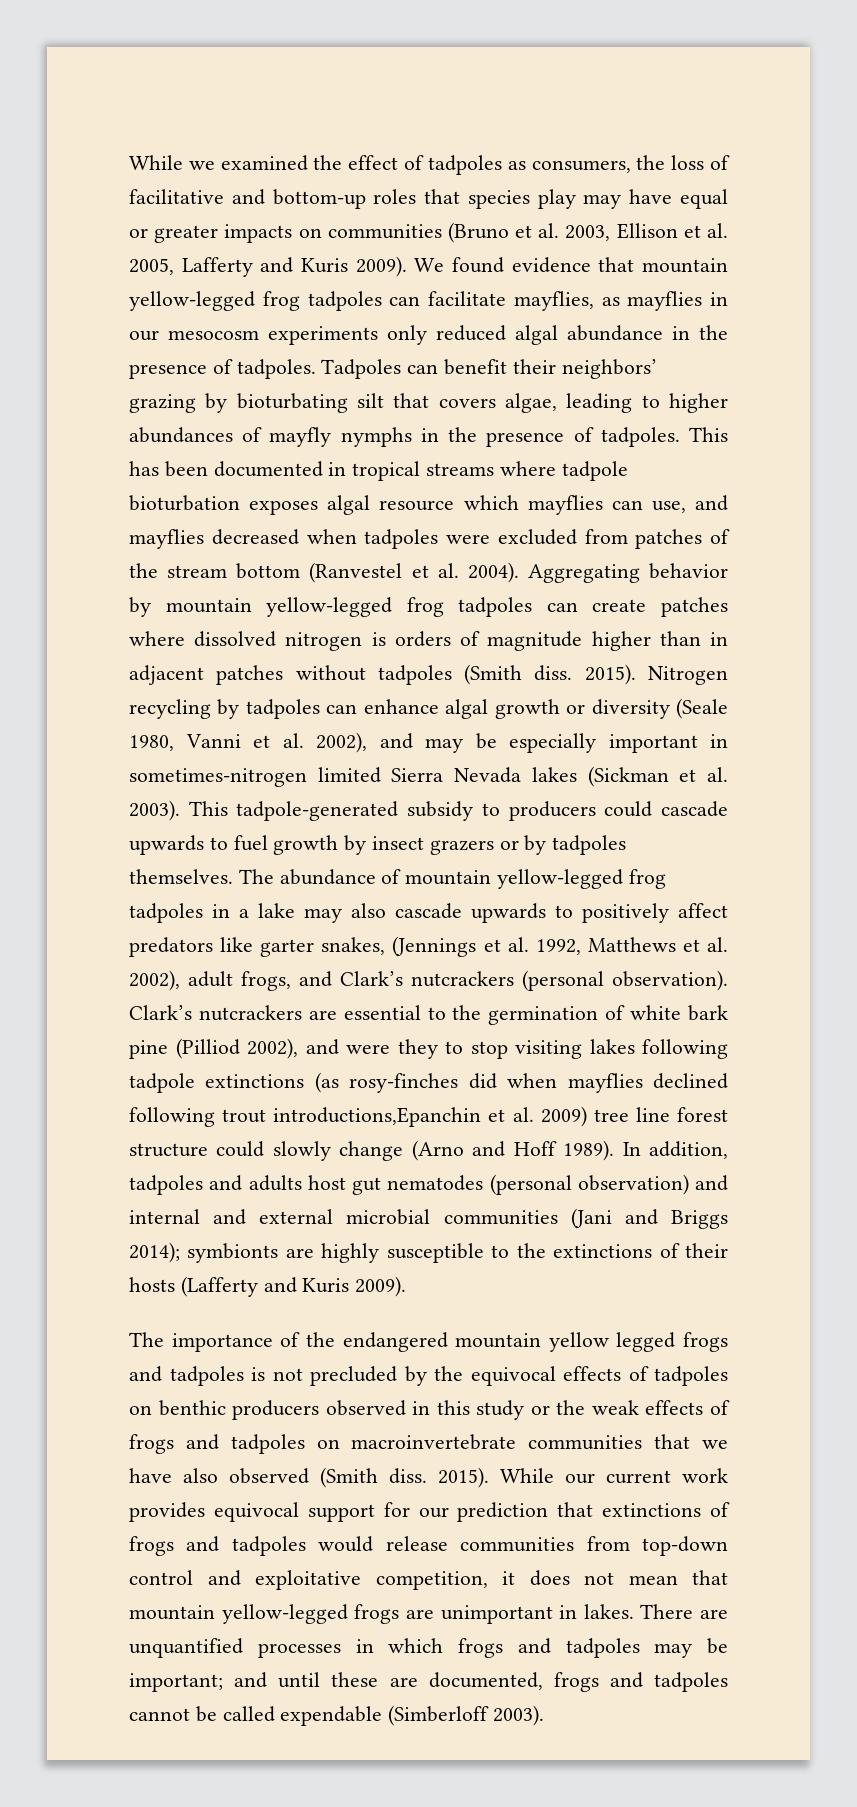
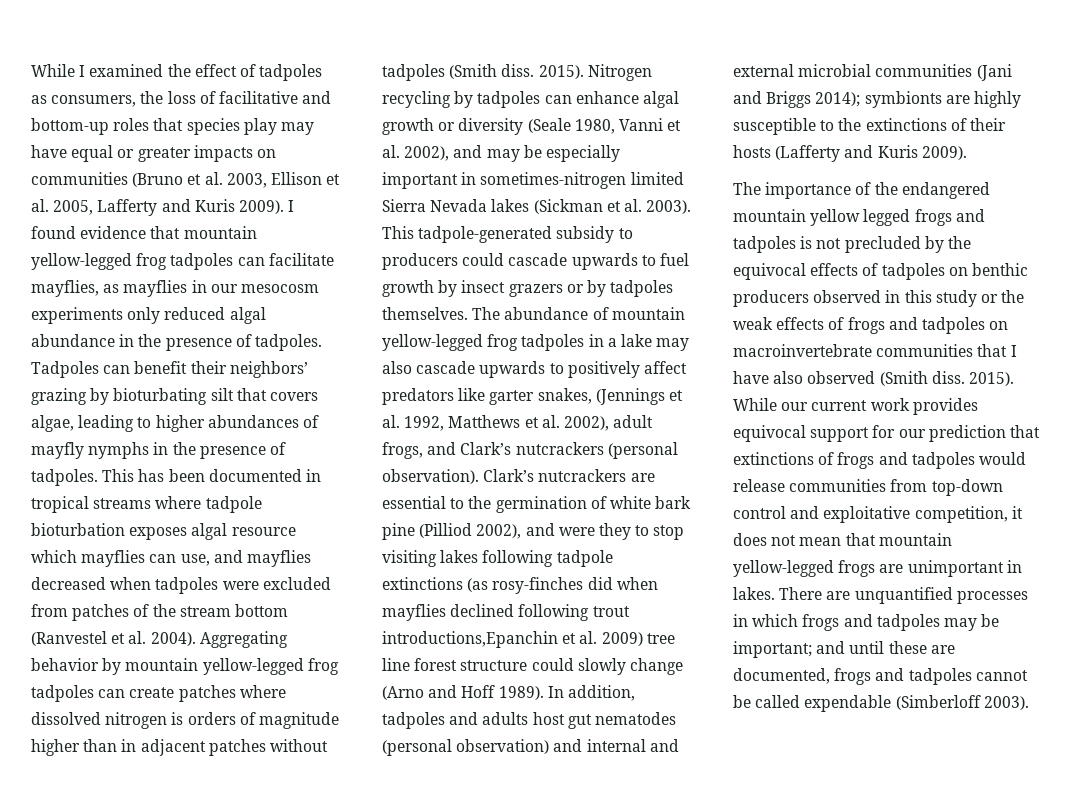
- While we examined the effect of tadpoles as consumers, the loss of facilitative and bottom-up roles that species play may have equal or greater impacts on communities (Bruno et al. 2003, Ellison et al. 2005, Lafferty and Kuris 2009).
+ While I examined the effect of tadpoles as consumers, the loss of facilitative and bottom-up roles that species play may have equal or greater impacts on communities (Bruno et al. 2003, Ellison et al. 2005, Lafferty and Kuris 2009).
- We found evidence that mountain yellow-legged frog tadpoles can facilitate mayflies, as mayflies in our mesocosm experiments only reduced algal abundance in the presence of tadpoles.
+ I found evidence that mountain yellow-legged frog tadpoles can facilitate mayflies, as mayflies in our mesocosm experiments only reduced algal abundance in the presence of tadpoles.
- The importance of the endangered mountain yellow legged frogs and tadpoles is not precluded by the equivocal effects of tadpoles on benthic producers observed in this study or the weak effects of frogs and tadpoles on macroinvertebrate communities that we have also observed (Smith diss.
+ The importance of the endangered mountain yellow legged frogs and tadpoles is not precluded by the equivocal effects of tadpoles on benthic producers observed in this study or the weak effects of frogs and tadpoles on macroinvertebrate communities that I have also observed (Smith diss.

